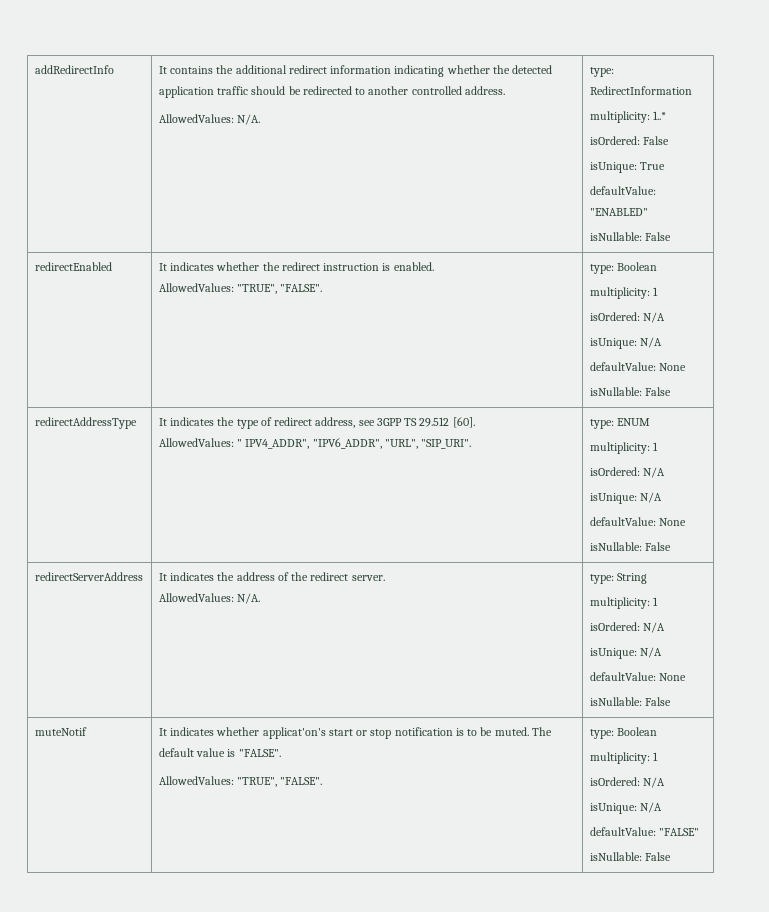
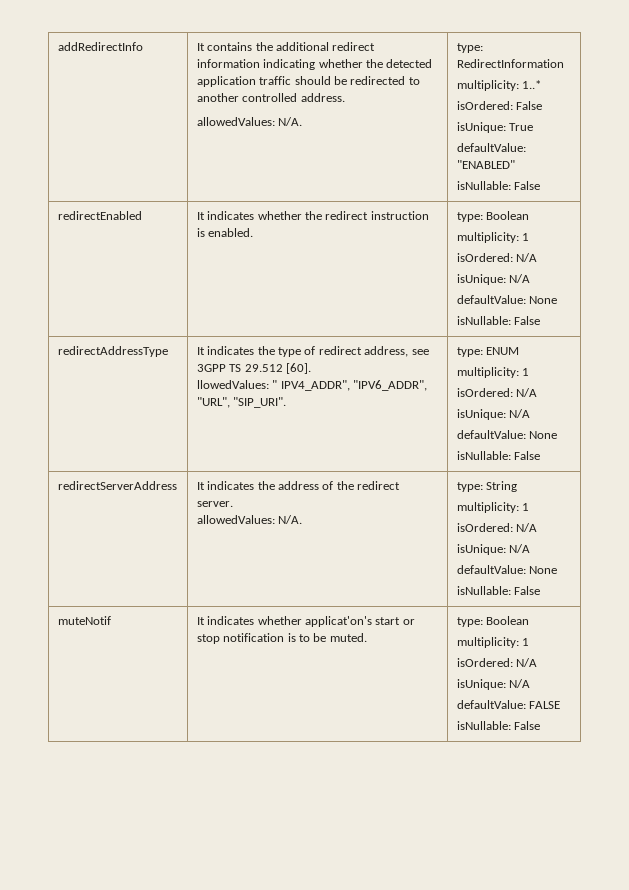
  addRedirectInfo | It contains the additional redirect information indicating whether the detected application traffic should be redirected to another controlled address.
- AllowedValues: N/A. | type: RedirectInformation
+ allowedValues: N/A. | type: RedirectInformation
- redirectEnabled | It indicates whether the redirect instruction is enabled.
- AllowedValues: "TRUE", "FALSE". | type: Boolean
+ redirectEnabled | It indicates whether the redirect instruction is enabled. | type: Boolean
  redirectAddressType | It indicates the type of redirect address, see 3GPP TS 29.512 [60].
- AllowedValues: " IPV4_ADDR", "IPV6_ADDR", "URL", "SIP_URI". | type: ENUM
+ llowedValues: " IPV4_ADDR", "IPV6_ADDR", "URL", "SIP_URI". | type: ENUM
  redirectServerAddress | It indicates the address of the redirect server.
- AllowedValues: N/A. | type: String
+ allowedValues: N/A. | type: String
- muteNotif | It indicates whether applicat'on's start or stop notification is to be muted. The default value is "FALSE".
- AllowedValues: "TRUE", "FALSE". | type: Boolean
+ muteNotif | It indicates whether applicat'on's start or stop notification is to be muted. | type: Boolean
  multiplicity: 1
  isOrdered: N/A
  isUnique: N/A
- defaultValue: "FALSE"
+ defaultValue: FALSE

